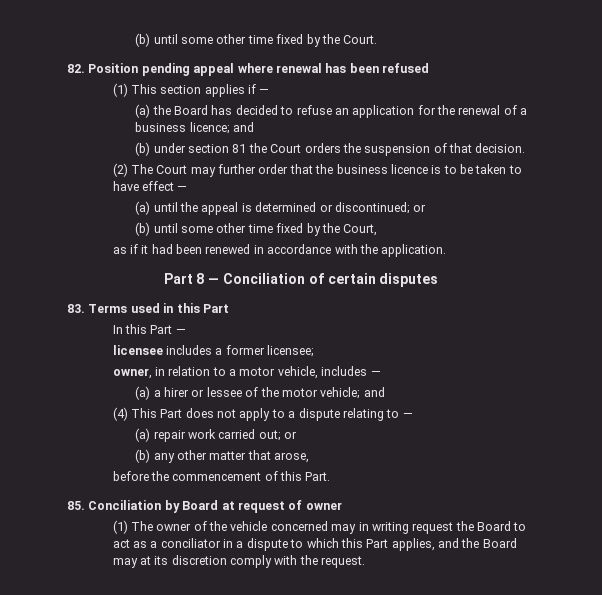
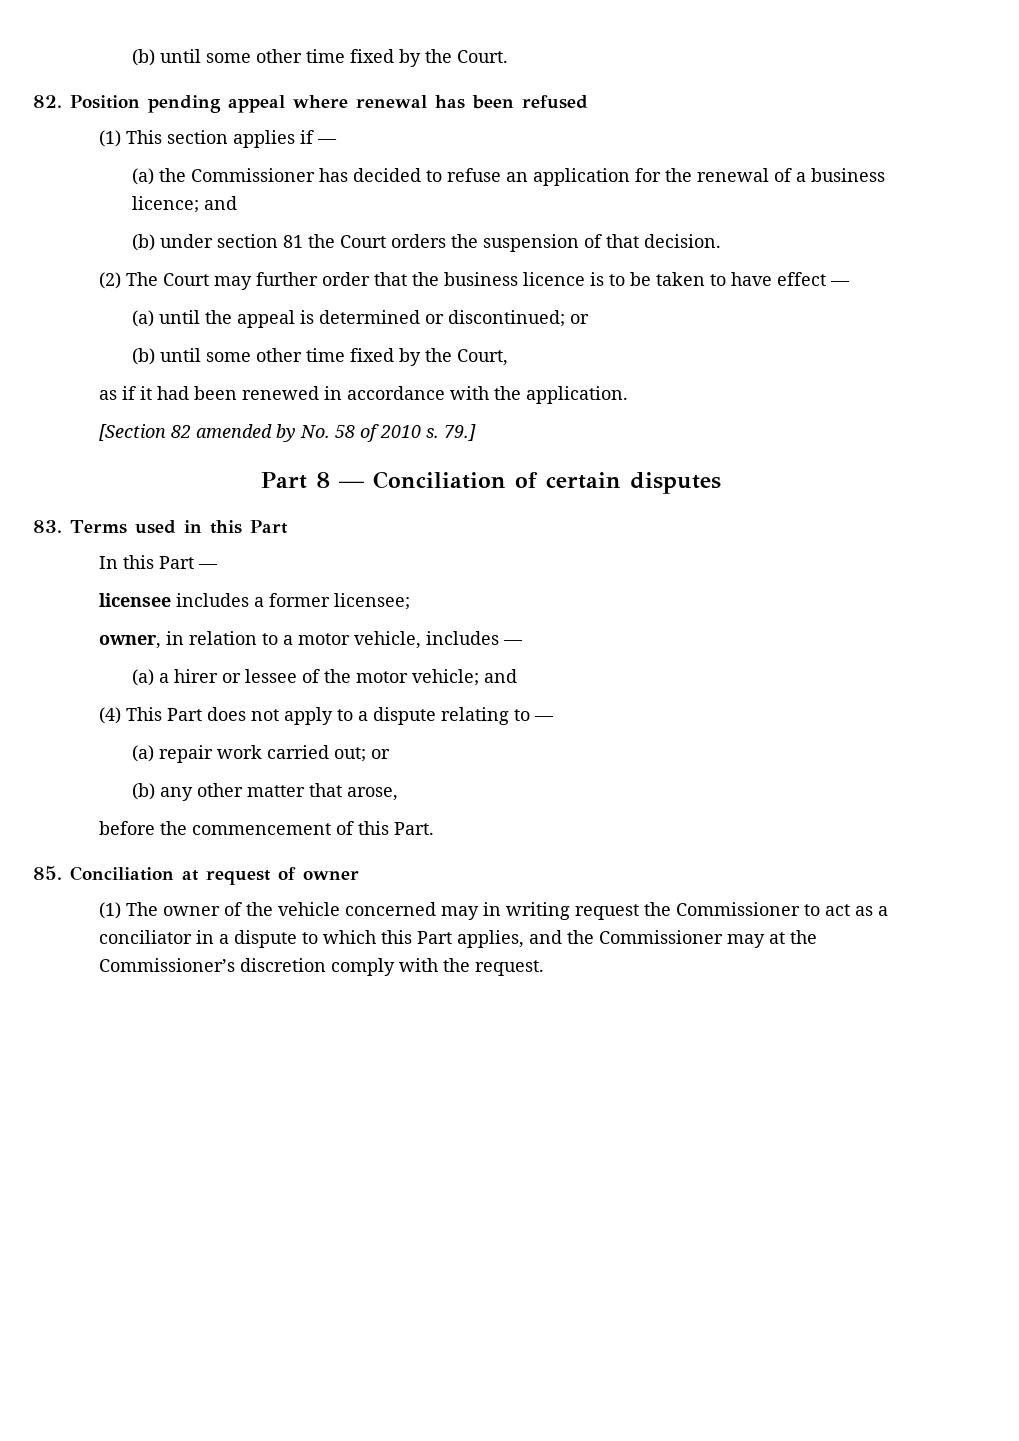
- (a) the Board has decided to refuse an application for the renewal of a business licence; and
+ (a) the Commissioner has decided to refuse an application for the renewal of a business licence; and
+ [Section 82 amended by No. 58 of 2010 s. 79.]
- 85. Conciliation by Board at request of owner
+ 85. Conciliation at request of owner
- (1) The owner of the vehicle concerned may in writing request the Board to act as a conciliator in a dispute to which this Part applies, and the Board may at its discretion comply with the request.
+ (1) The owner of the vehicle concerned may in writing request the Commissioner to act as a conciliator in a dispute to which this Part applies, and the Commissioner may at the Commissioner’s discretion comply with the request.

